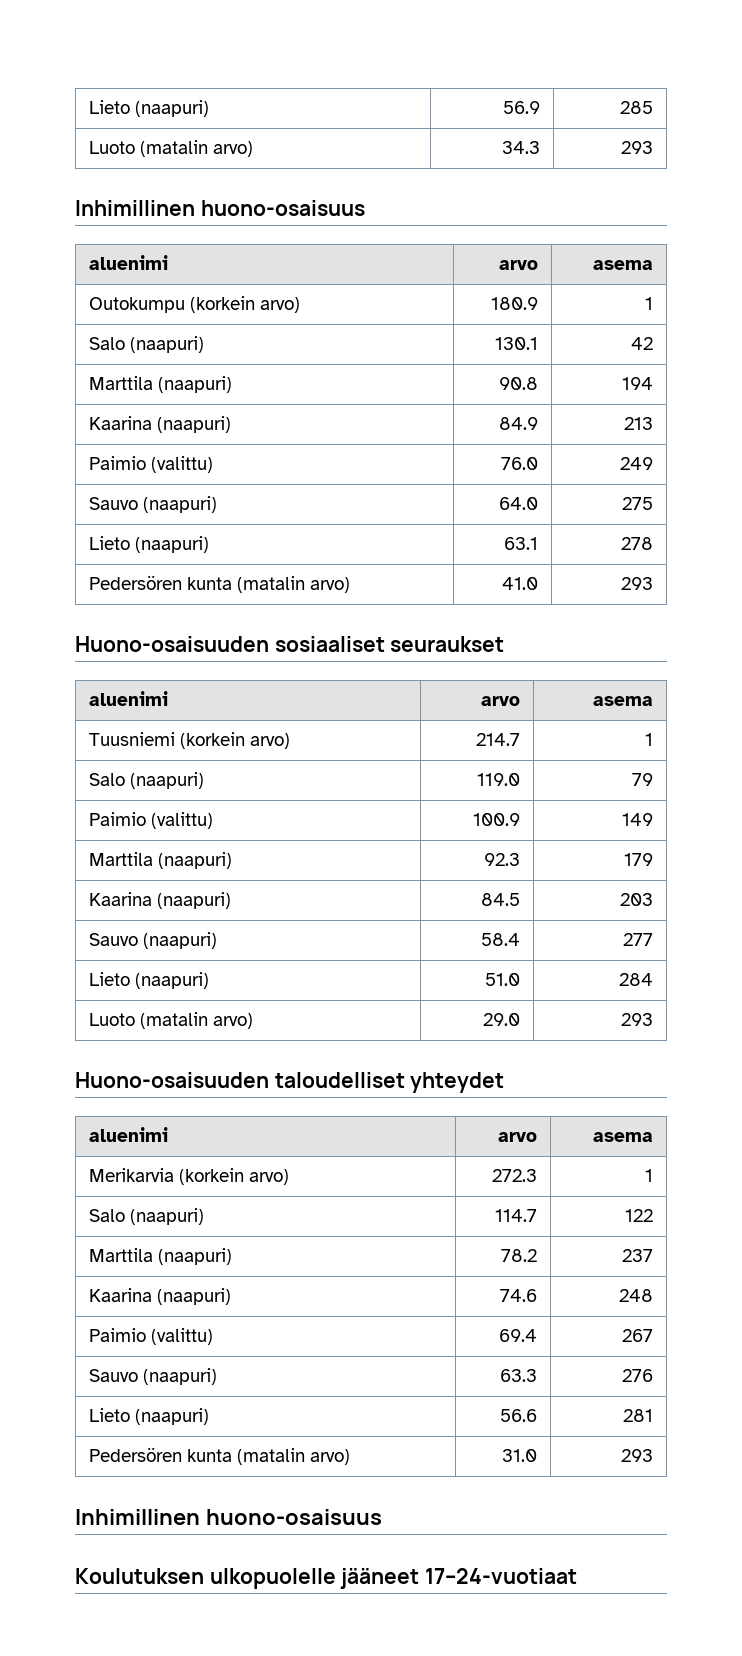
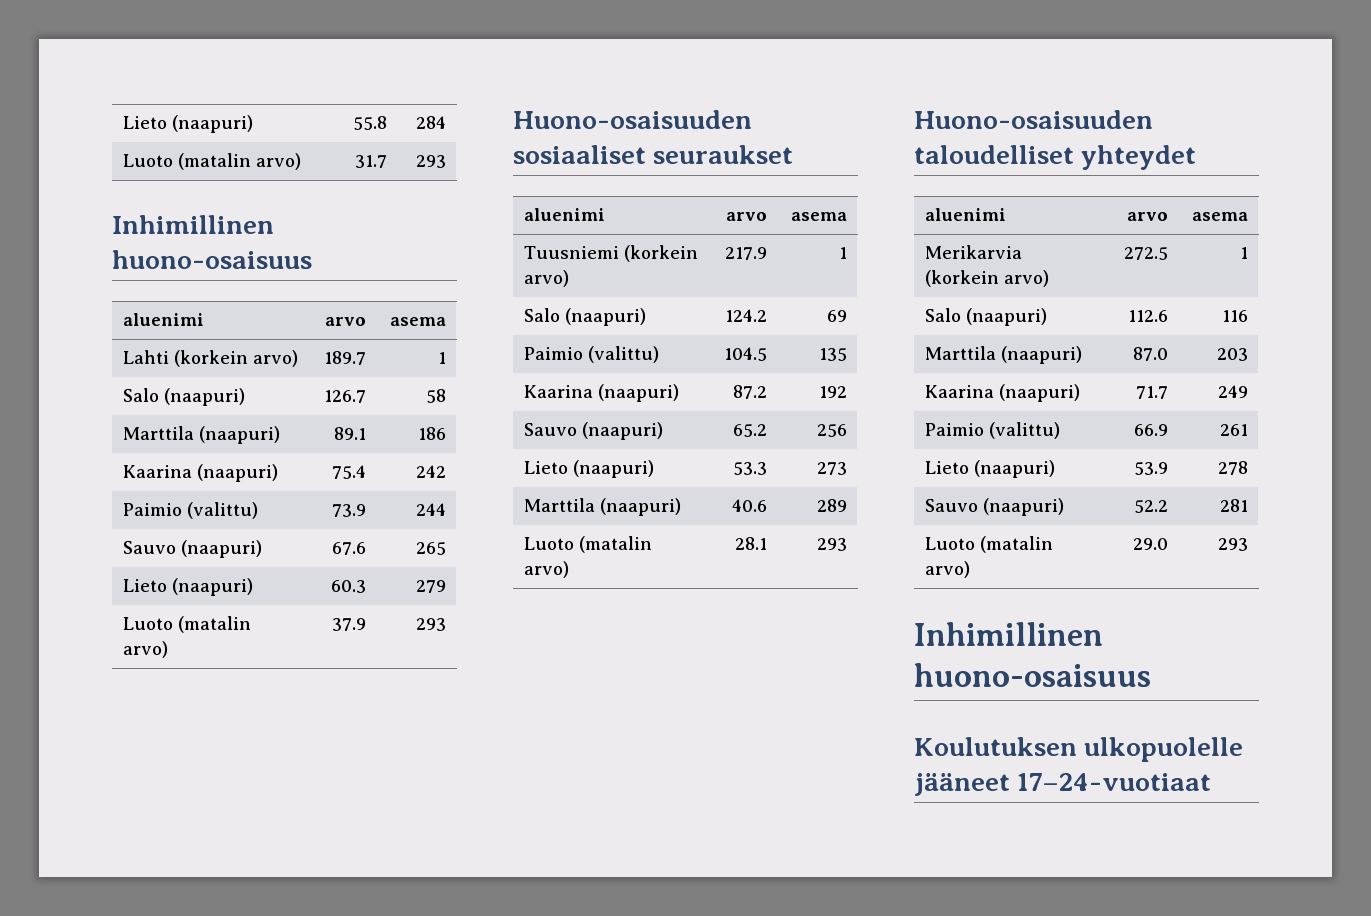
- Lieto (naapuri) | 56.9 | 285
- Luoto (matalin arvo) | 34.3 | 293
+ Lieto (naapuri) | 55.8 | 284
+ Luoto (matalin arvo) | 31.7 | 293
- Outokumpu (korkein arvo) | 180.9 | 1
- Salo (naapuri) | 130.1 | 42
- Marttila (naapuri) | 90.8 | 194
- Kaarina (naapuri) | 84.9 | 213
- Paimio (valittu) | 76.0 | 249
- Sauvo (naapuri) | 64.0 | 275
- Lieto (naapuri) | 63.1 | 278
- Pedersören kunta (matalin arvo) | 41.0 | 293
+ Lahti (korkein arvo) | 189.7 | 1
+ Salo (naapuri) | 126.7 | 58
+ Marttila (naapuri) | 89.1 | 186
+ Kaarina (naapuri) | 75.4 | 242
+ Paimio (valittu) | 73.9 | 244
+ Sauvo (naapuri) | 67.6 | 265
+ Lieto (naapuri) | 60.3 | 279
+ Luoto (matalin arvo) | 37.9 | 293
- Tuusniemi (korkein arvo) | 214.7 | 1
- Salo (naapuri) | 119.0 | 79
- Paimio (valittu) | 100.9 | 149
- Marttila (naapuri) | 92.3 | 179
- Kaarina (naapuri) | 84.5 | 203
- Sauvo (naapuri) | 58.4 | 277
- Lieto (naapuri) | 51.0 | 284
- Luoto (matalin arvo) | 29.0 | 293
+ Tuusniemi (korkein arvo) | 217.9 | 1
+ Salo (naapuri) | 124.2 | 69
+ Paimio (valittu) | 104.5 | 135
+ Kaarina (naapuri) | 87.2 | 192
+ Sauvo (naapuri) | 65.2 | 256
+ Lieto (naapuri) | 53.3 | 273
+ Marttila (naapuri) | 40.6 | 289
+ Luoto (matalin arvo) | 28.1 | 293
- Merikarvia (korkein arvo) | 272.3 | 1
- Salo (naapuri) | 114.7 | 122
- Marttila (naapuri) | 78.2 | 237
- Kaarina (naapuri) | 74.6 | 248
- Paimio (valittu) | 69.4 | 267
- Sauvo (naapuri) | 63.3 | 276
- Lieto (naapuri) | 56.6 | 281
+ Merikarvia (korkein arvo) | 272.5 | 1
+ Salo (naapuri) | 112.6 | 116
+ Marttila (naapuri) | 87.0 | 203
+ Kaarina (naapuri) | 71.7 | 249
+ Paimio (valittu) | 66.9 | 261
+ Lieto (naapuri) | 53.9 | 278
+ Sauvo (naapuri) | 52.2 | 281
- Pedersören kunta (matalin arvo) | 31.0 | 293
+ Luoto (matalin arvo) | 29.0 | 293

